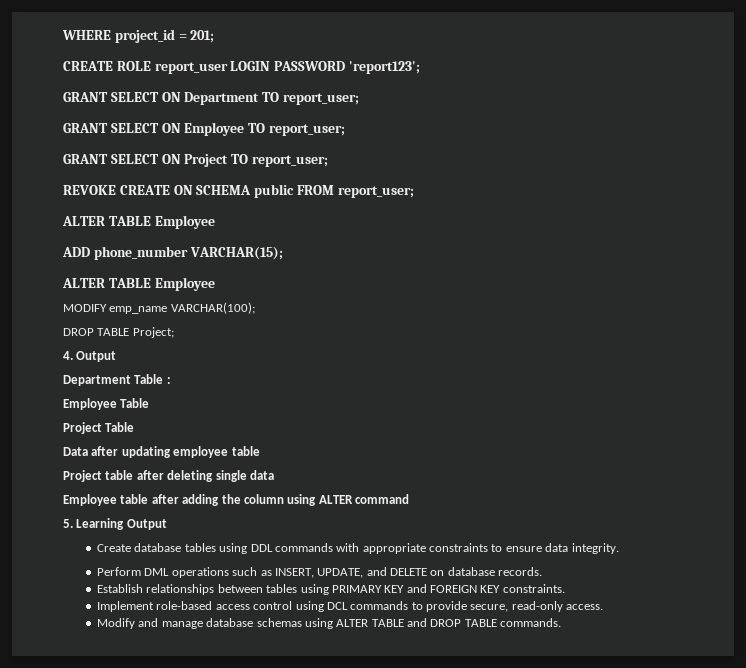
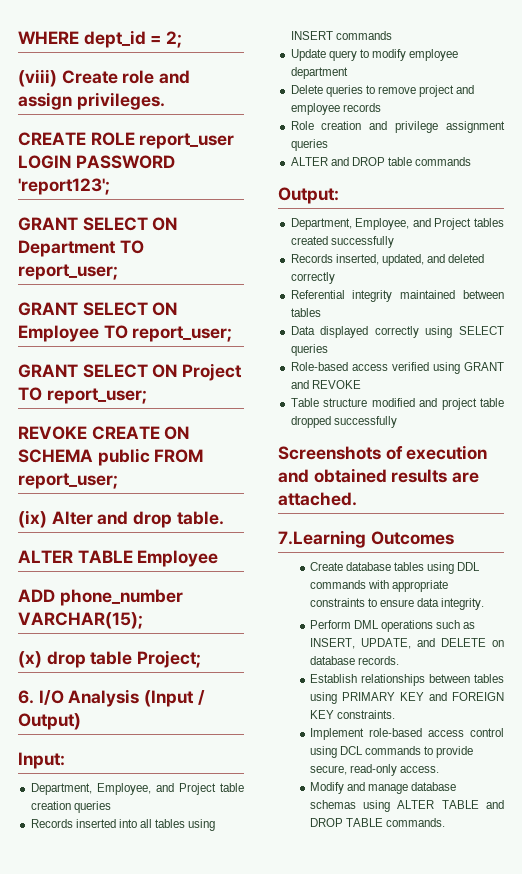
- WHERE project_id = 201;
+ WHERE dept_id = 2;
+ (viii) Create role and assign privileges.
+ (ix) Alter and drop table.
  ADD phone_number VARCHAR(15);
- ALTER TABLE Employee
- MODIFY emp_name VARCHAR(100);
- DROP TABLE Project;
- 4. Output
- Department Table :
- Employee Table
- Project Table
- Data after updating employee table
- Project table after deleting single data
- Employee table after adding the column using ALTER command
- 5. Learning Output
+ (x) drop table Project;
+ 6. I/O Analysis (Input / Output)
+ Input:
+ Department, Employee, and Project table creation queries
+ Records inserted into all tables using INSERT commands
+ Update query to modify employee department
+ Delete queries to remove project and employee records
+ Role creation and privilege assignment queries
+ ALTER and DROP table commands
+ Output:
+ Department, Employee, and Project tables created successfully
+ Records inserted, updated, and deleted correctly
+ Referential integrity maintained between tables
+ Data displayed correctly using SELECT queries
+ Role-based access verified using GRANT and REVOKE
+ Table structure modified and project table dropped successfully
+ Screenshots of execution and obtained results are attached.
+ 7.Learning Outcomes

